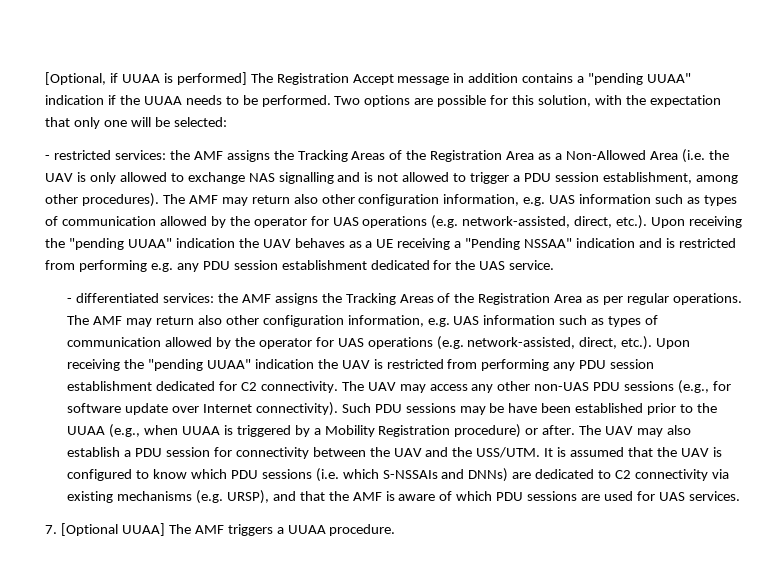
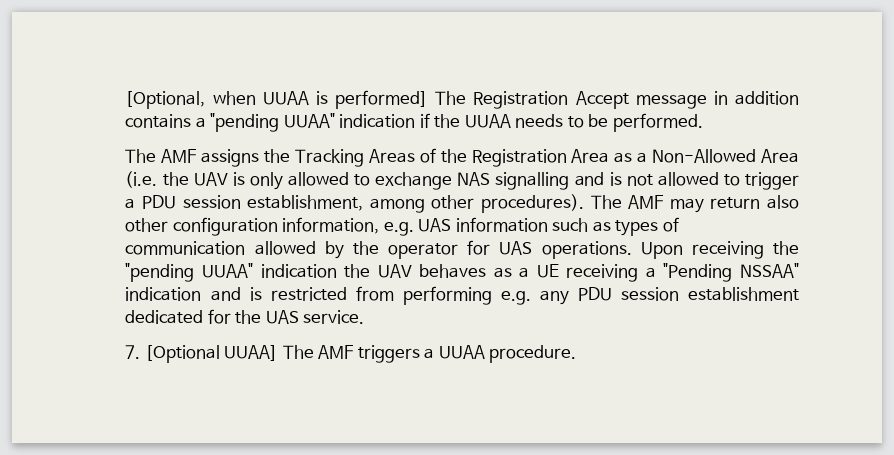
- [Optional, if UUAA is performed] The Registration Accept message in addition contains a "pending UUAA" indication if the UUAA needs to be performed. Two options are possible for this solution, with the expectation that only one will be selected:
- - restricted services: the AMF assigns the Tracking Areas of the Registration Area as a Non-Allowed Area (i.e. the UAV is only allowed to exchange NAS signalling and is not allowed to trigger a PDU session establishment, among other procedures).
+ [Optional, when UUAA is performed] The Registration Accept message in addition contains a "pending UUAA" indication if the UUAA needs to be performed.
+ The AMF assigns the Tracking Areas of the Registration Area as a Non-Allowed Area (i.e. the UAV is only allowed to exchange NAS signalling and is not allowed to trigger a PDU session establishment, among other procedures).
- The AMF may return also other configuration information, e.g. UAS information such as types of communication allowed by the operator for UAS operations (e.g. network-assisted, direct, etc.). Upon receiving the "pending UUAA" indication the UAV behaves as a UE receiving a "Pending NSSAA" indication and is restricted from performing e.g. any PDU session establishment dedicated for the UAS service.
+ The AMF may return also other configuration information, e.g. UAS information such as types of communication allowed by the operator for UAS operations. Upon receiving the "pending UUAA" indication the UAV behaves as a UE receiving a "Pending NSSAA" indication and is restricted from performing e.g. any PDU session establishment dedicated for the UAS service.
- - differentiated services: the AMF assigns the Tracking Areas of the Registration Area as per regular operations. The AMF may return also other configuration information, e.g. UAS information such as types of communication allowed by the operator for UAS operations (e.g. network-assisted, direct, etc.). Upon receiving the "pending UUAA" indication the UAV is restricted from performing any PDU session establishment dedicated for C2 connectivity. The UAV may access any other non-UAS PDU sessions (e.g., for software update over Internet connectivity). Such PDU sessions may be have been established prior to the UUAA (e.g., when UUAA is triggered by a Mobility Registration procedure) or after. The UAV may also establish a PDU session for connectivity between the UAV and the USS/UTM. It is assumed that the UAV is configured to know which PDU sessions (i.e. which S-NSSAIs and DNNs) are dedicated to C2 connectivity via existing mechanisms (e.g. URSP), and that the AMF is aware of which PDU sessions are used for UAS services.

